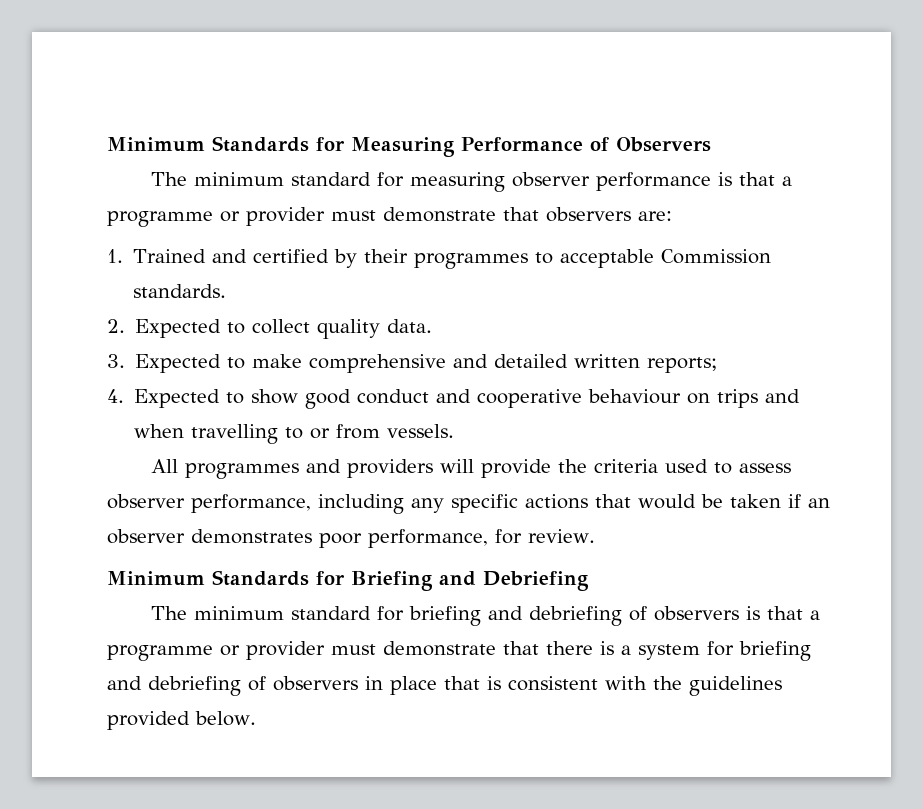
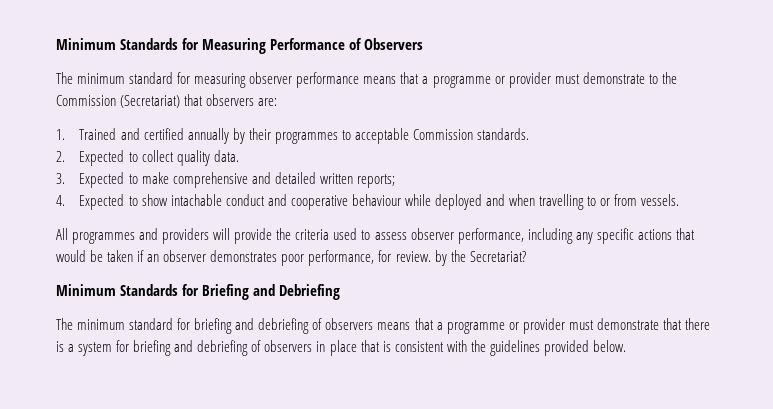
- The minimum standard for measuring observer performance is that a programme or provider must demonstrate that observers are:
+ The minimum standard for measuring observer performance means that a programme or provider must demonstrate to the Commission (Secretariat) that observers are:
- 1. Trained and certified by their programmes to acceptable Commission standards.
+ 1. Trained and certified annually by their programmes to acceptable Commission standards.
- 4. Expected to show good conduct and cooperative behaviour on trips and when travelling to or from vessels.
+ 4. Expected to show intachable conduct and cooperative behaviour while deployed and when travelling to or from vessels.
- All programmes and providers will provide the criteria used to assess observer performance, including any specific actions that would be taken if an observer demonstrates poor performance, for review.
+ All programmes and providers will provide the criteria used to assess observer performance, including any specific actions that would be taken if an observer demonstrates poor performance, for review. by the Secretariat?
- The minimum standard for briefing and debriefing of observers is that a programme or provider must demonstrate that there is a system for briefing and debriefing of observers in place that is consistent with the guidelines provided below.
+ The minimum standard for briefing and debriefing of observers means that a programme or provider must demonstrate that there is a system for briefing and debriefing of observers in place that is consistent with the guidelines provided below.

